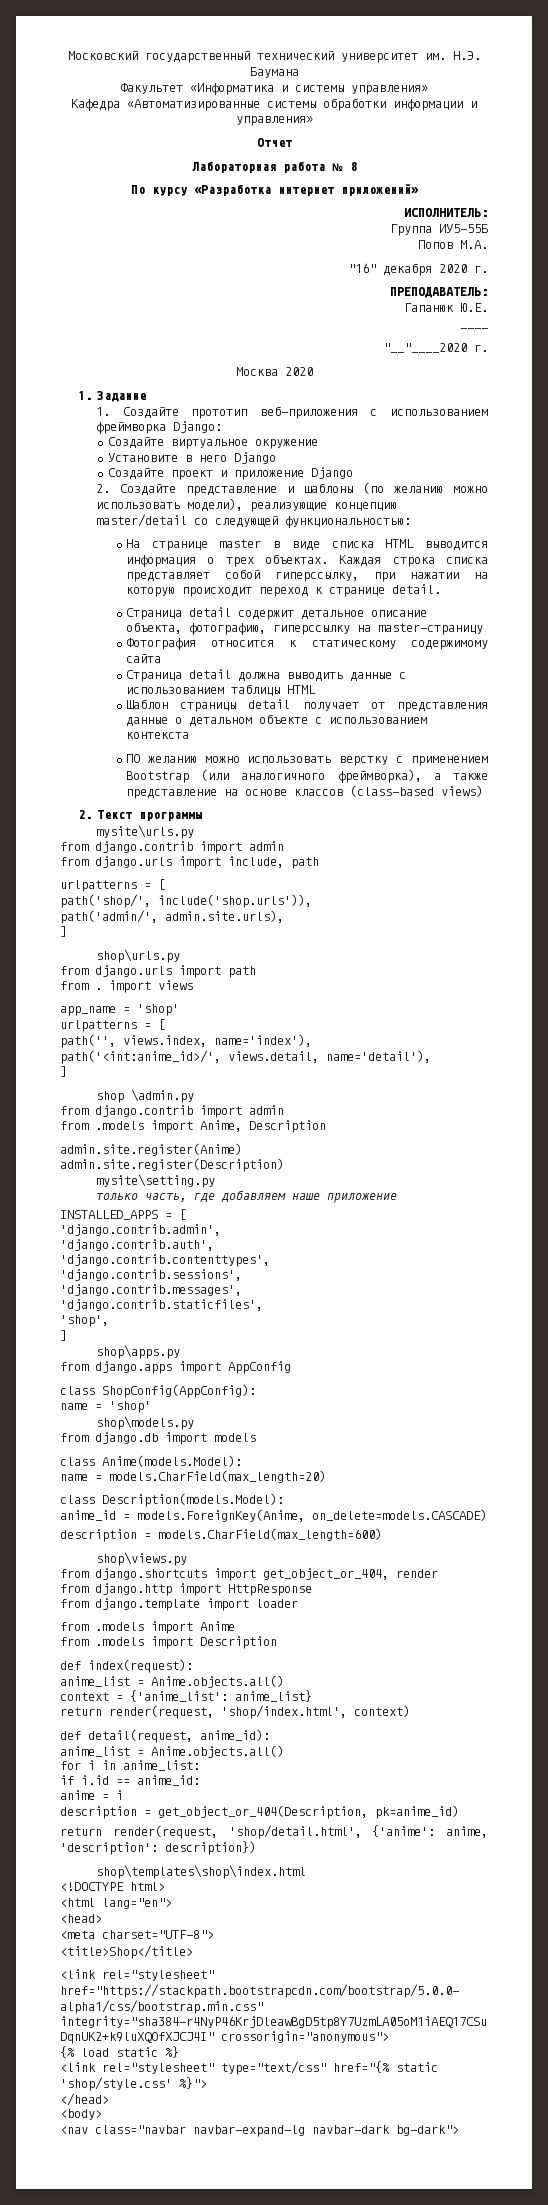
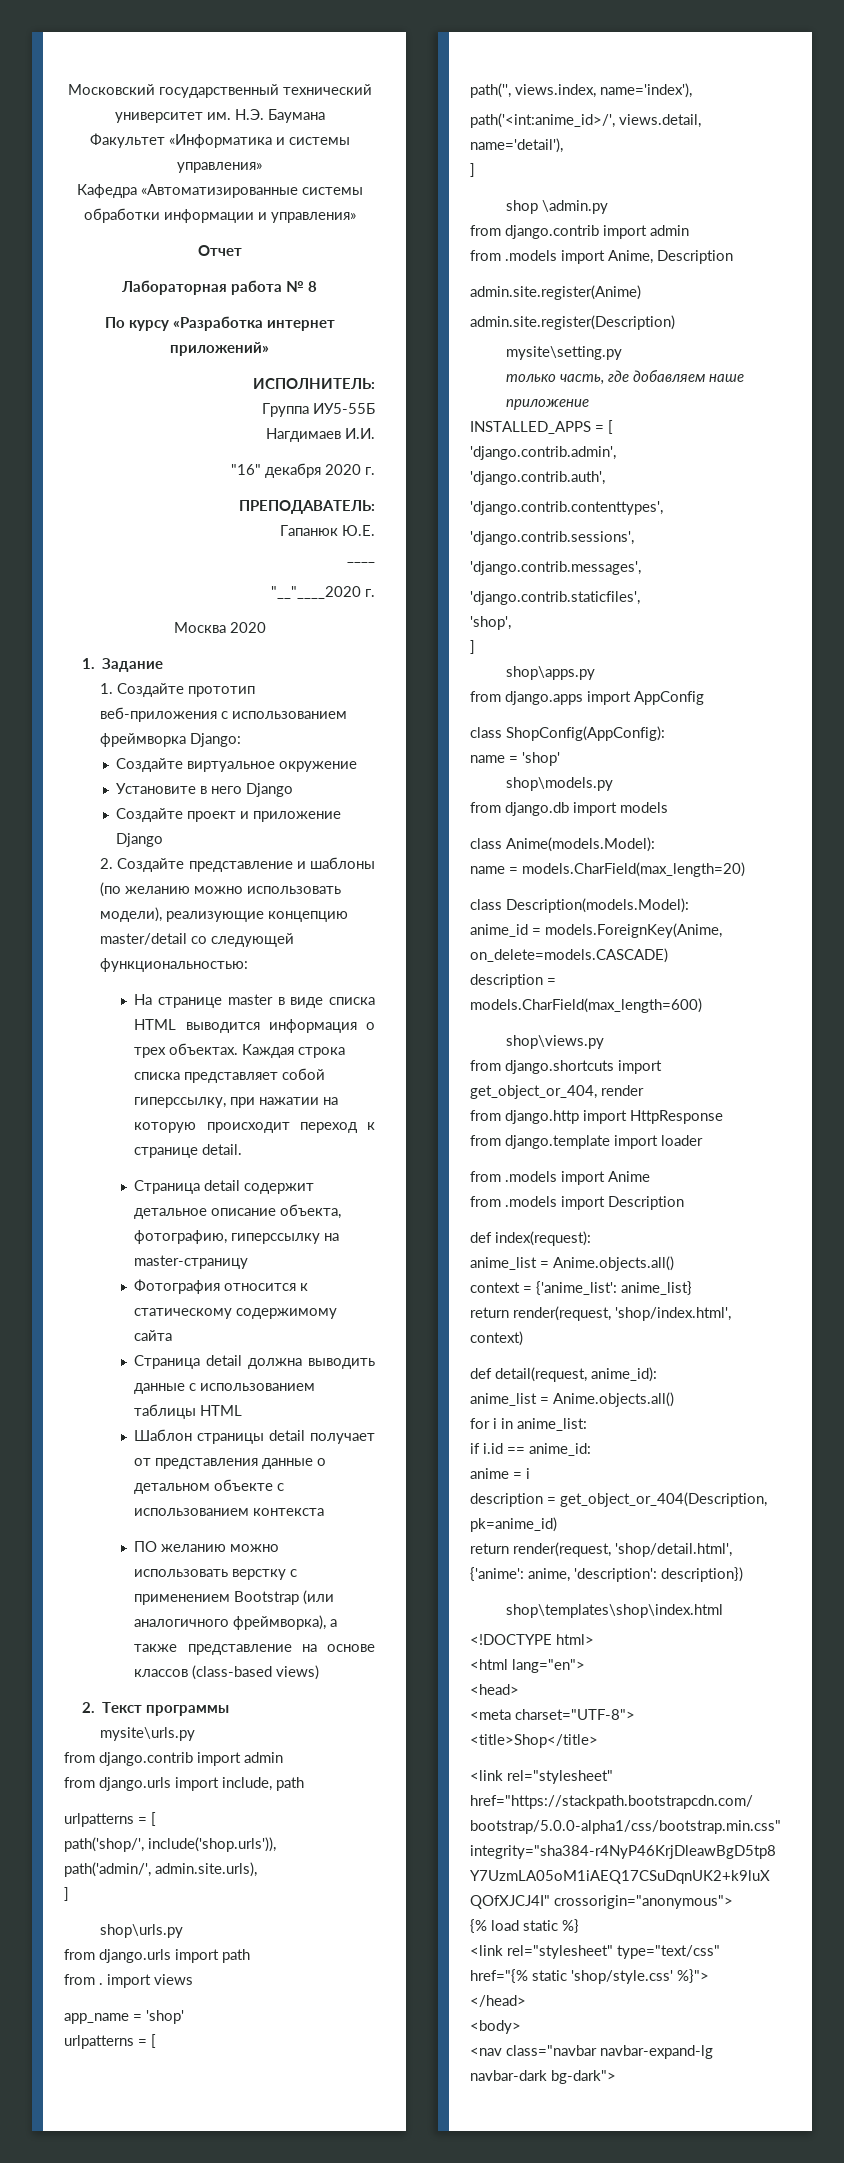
- Попов М.А.
+ Нагдимаев И.И.

